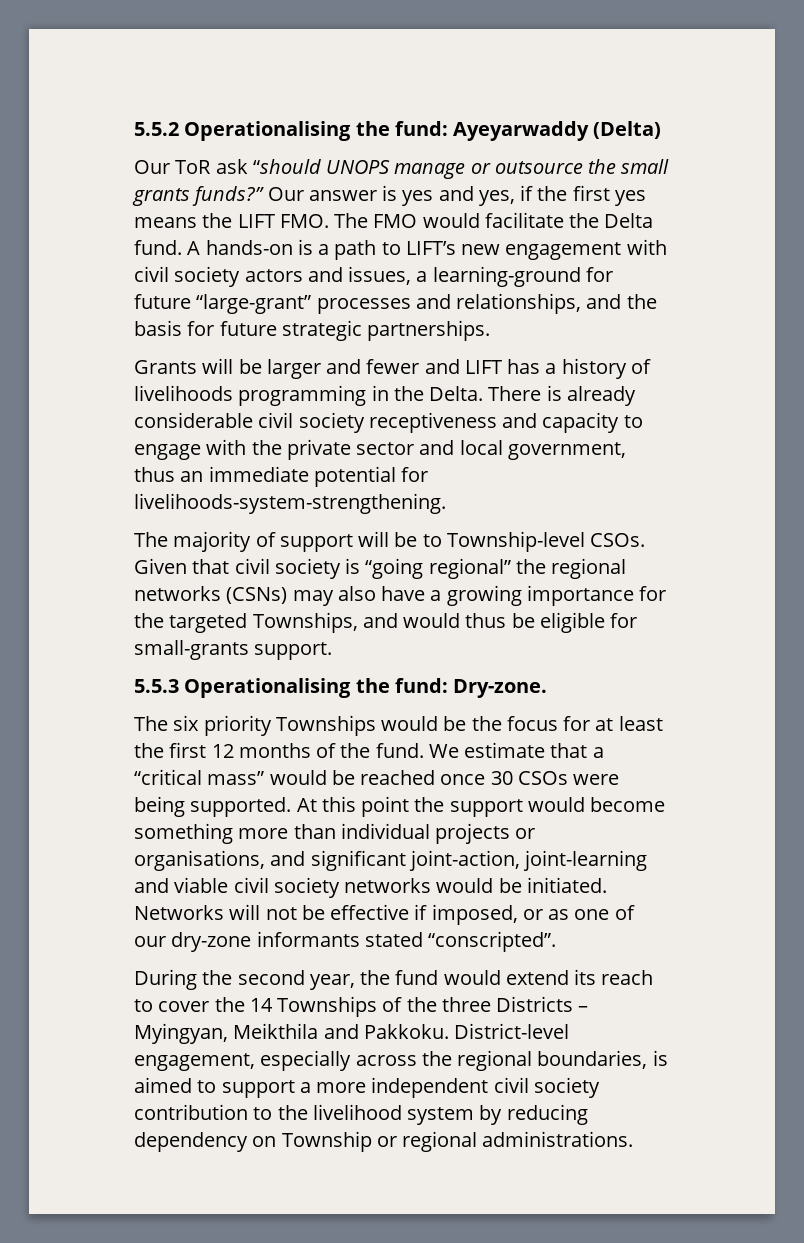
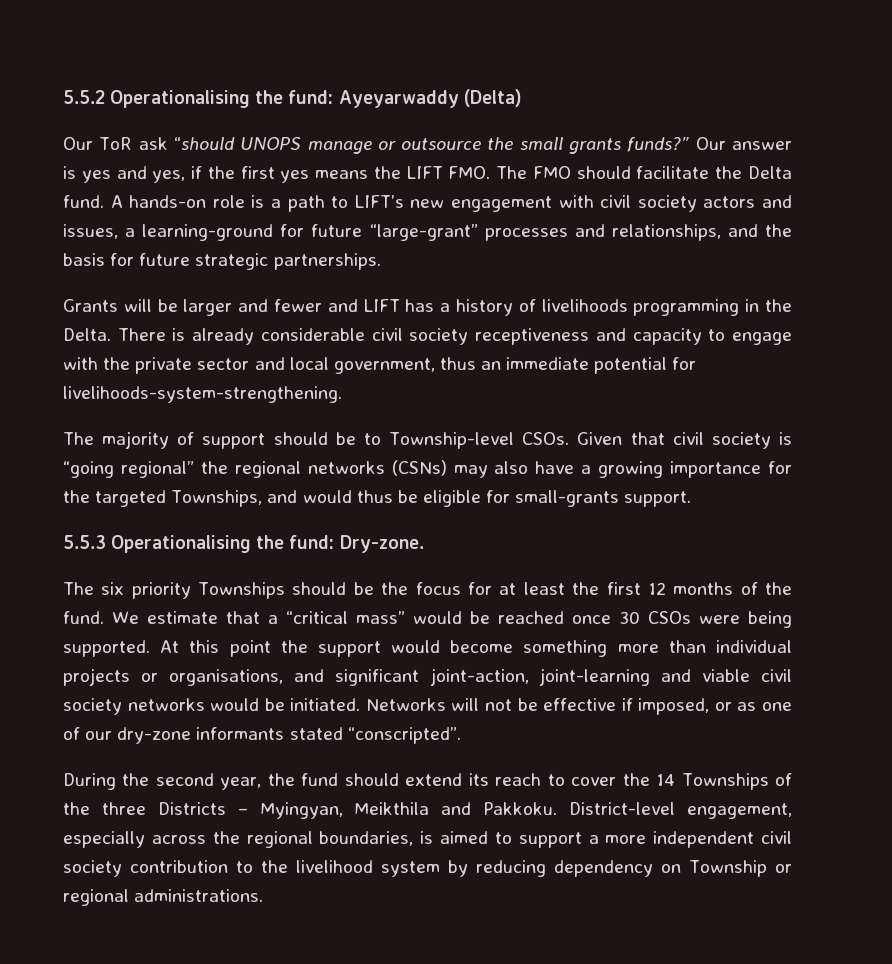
- Our answer is yes and yes, if the first yes means the LIFT FMO. The FMO would facilitate the Delta fund.
+ Our answer is yes and yes, if the first yes means the LIFT FMO. The FMO should facilitate the Delta fund.
- A hands-on is a path to LIFT’s new engagement with civil society actors and issues, a learning-ground for future “large-grant” processes and relationships, and the basis for future strategic partnerships.
+ A hands-on role is a path to LIFT’s new engagement with civil society actors and issues, a learning-ground for future “large-grant” processes and relationships, and the basis for future strategic partnerships.
- The majority of support will be to Township-level CSOs.
+ The majority of support should be to Township-level CSOs.
- The six priority Townships would be the focus for at least the first 12 months of the fund.
+ The six priority Townships should be the focus for at least the first 12 months of the fund.
- During the second year, the fund would extend its reach to cover the 14 Townships of the three Districts – Myingyan, Meikthila and Pakkoku.
+ During the second year, the fund should extend its reach to cover the 14 Townships of the three Districts – Myingyan, Meikthila and Pakkoku.

